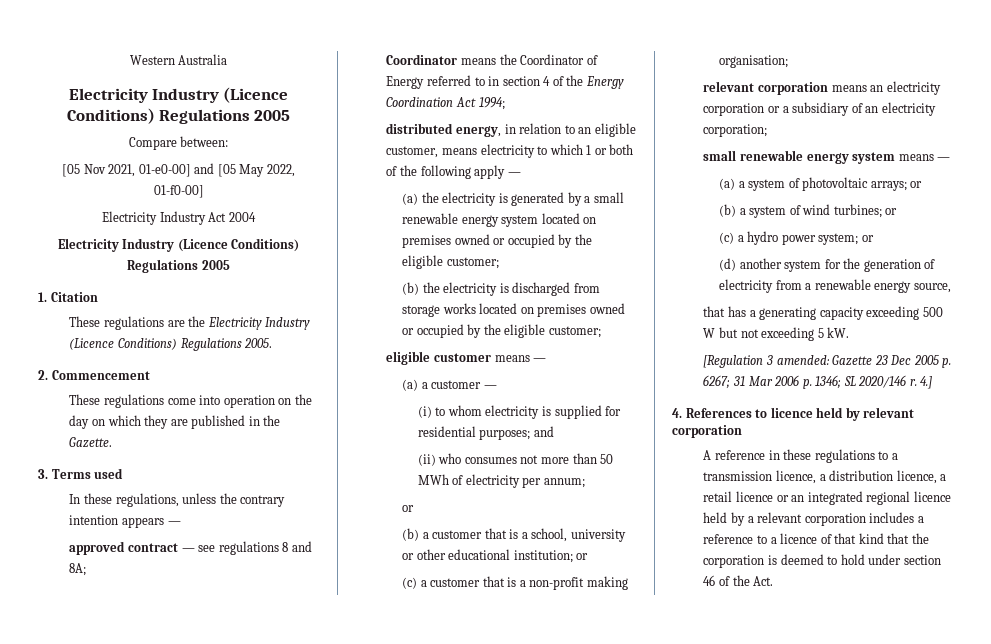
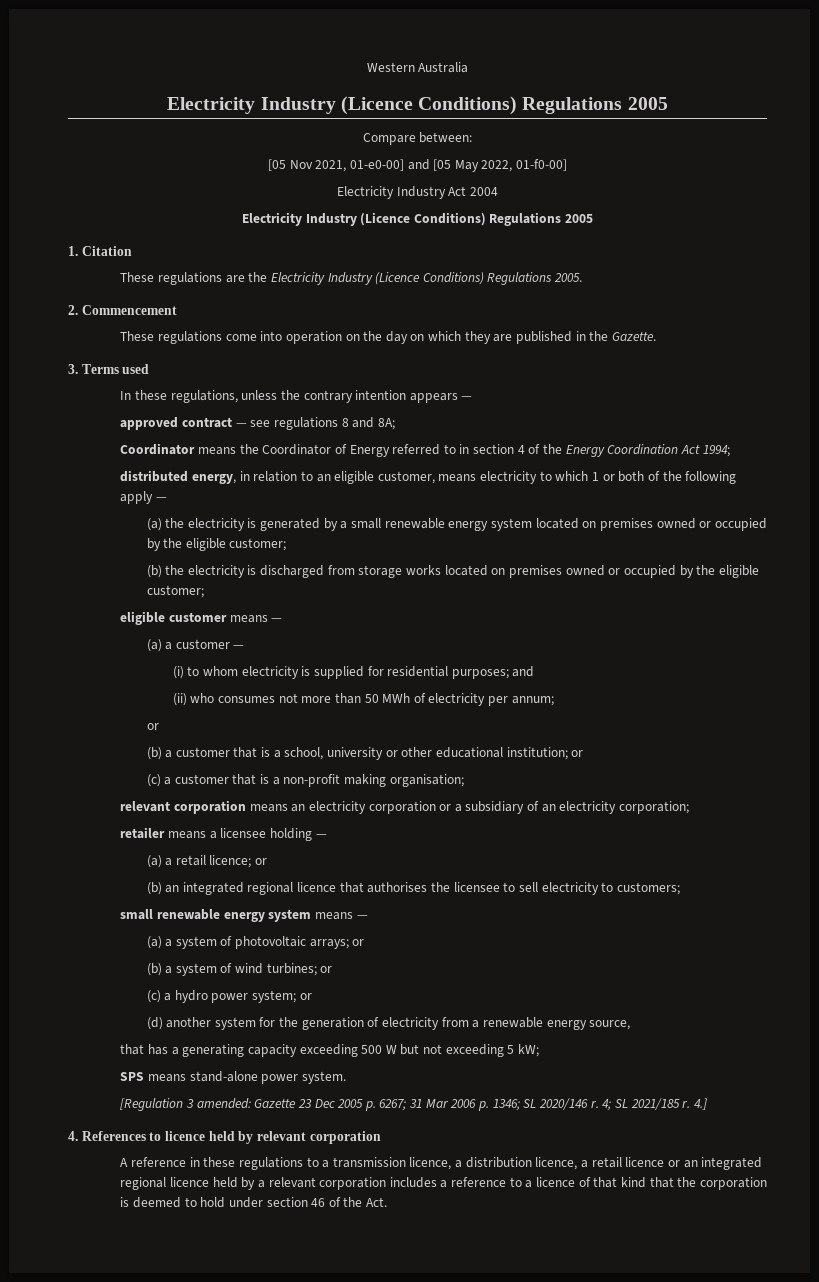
+ retailer means a licensee holding —
+ (a) a retail licence; or
+ (b) an integrated regional licence that authorises the licensee to sell electricity to customers;
- that has a generating capacity exceeding 500 W but not exceeding 5 kW.
+ that has a generating capacity exceeding 500 W but not exceeding 5 kW;
+ SPS means stand-alone power system.
+ 4; SL 2021/185 r.

